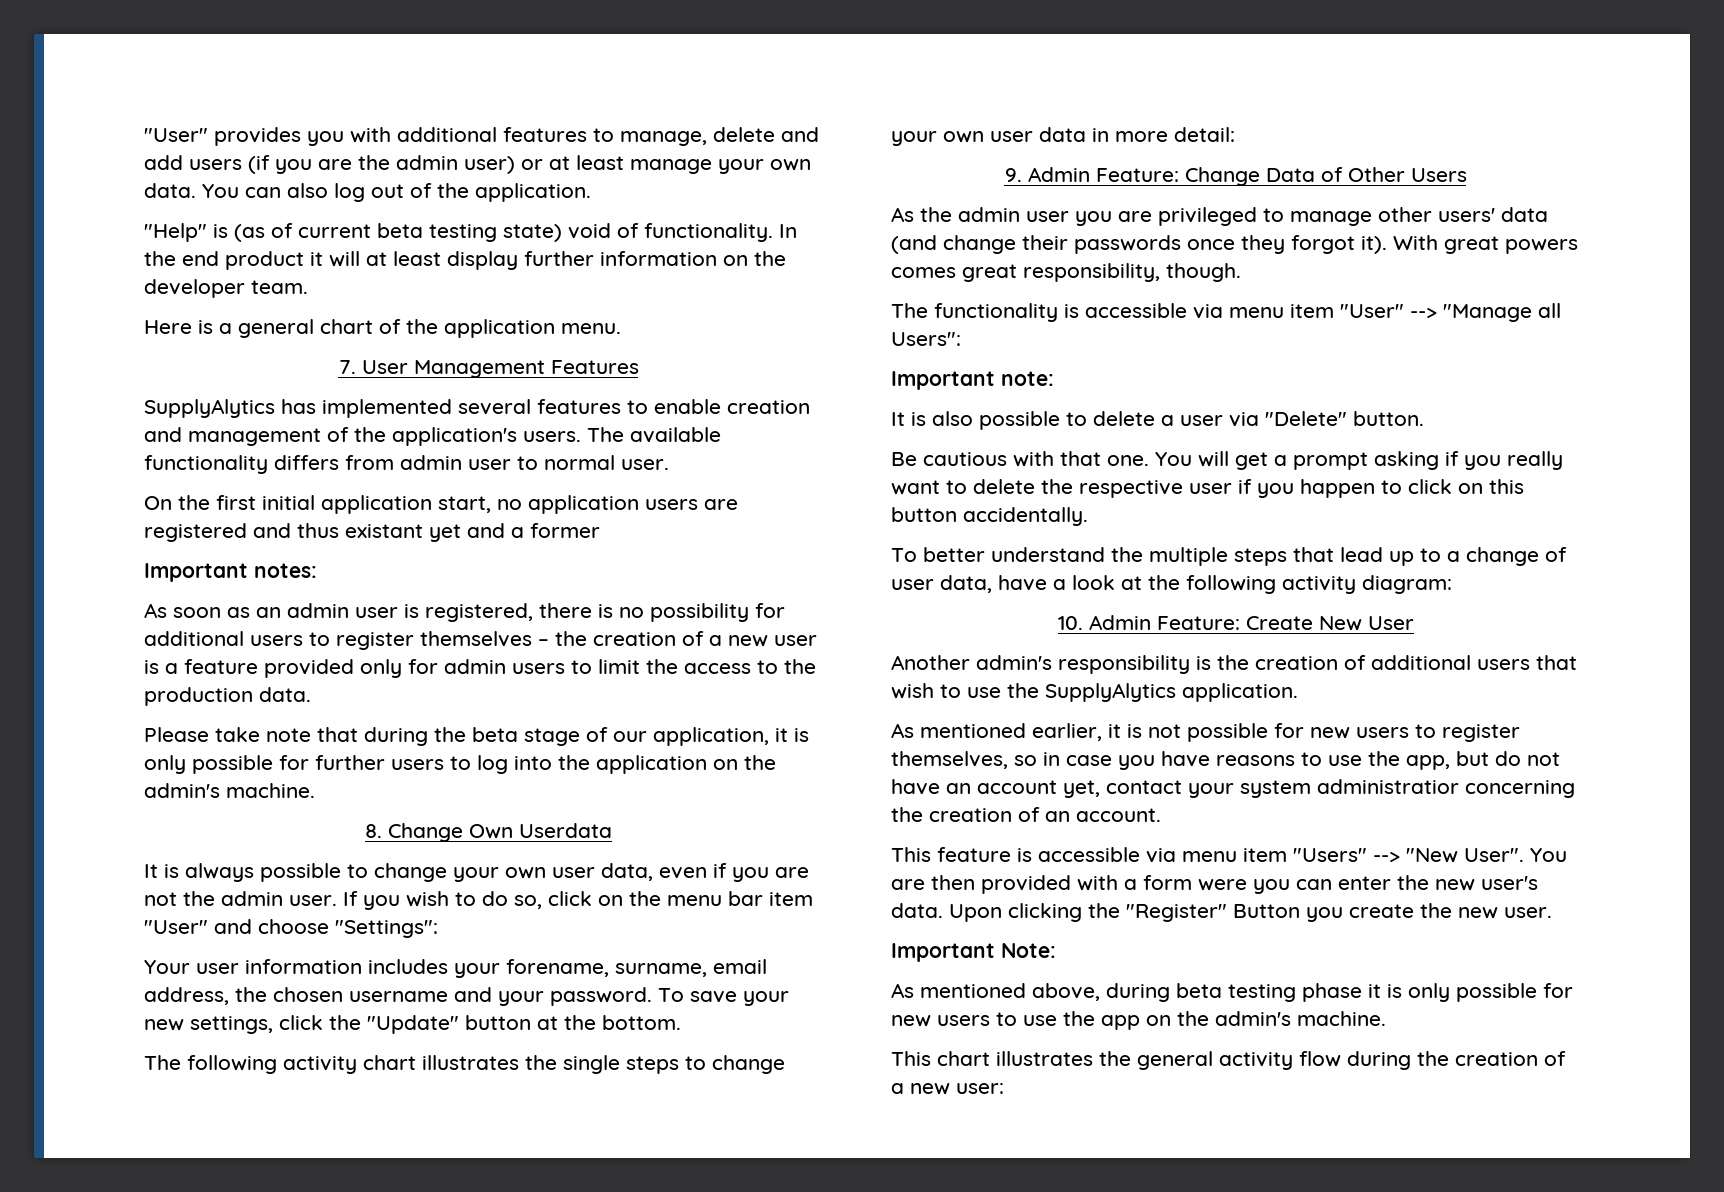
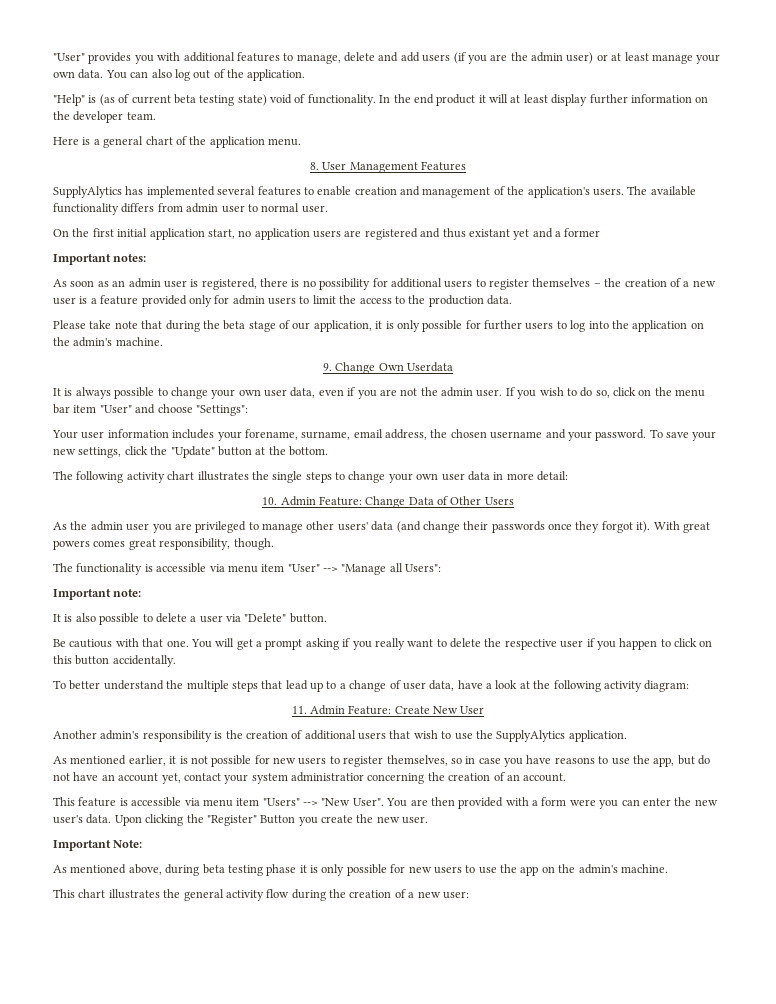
- 7. User Management Features
+ 8. User Management Features
- 8. Change Own Userdata
+ 9. Change Own Userdata
- 9. Admin Feature: Change Data of Other Users
+ 10. Admin Feature: Change Data of Other Users
- 10. Admin Feature: Create New User
+ 11. Admin Feature: Create New User

